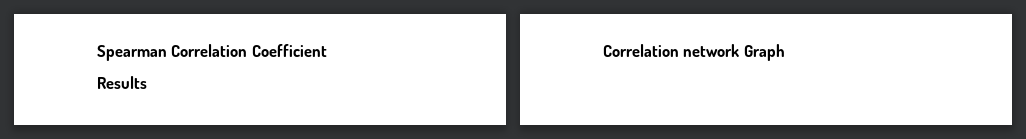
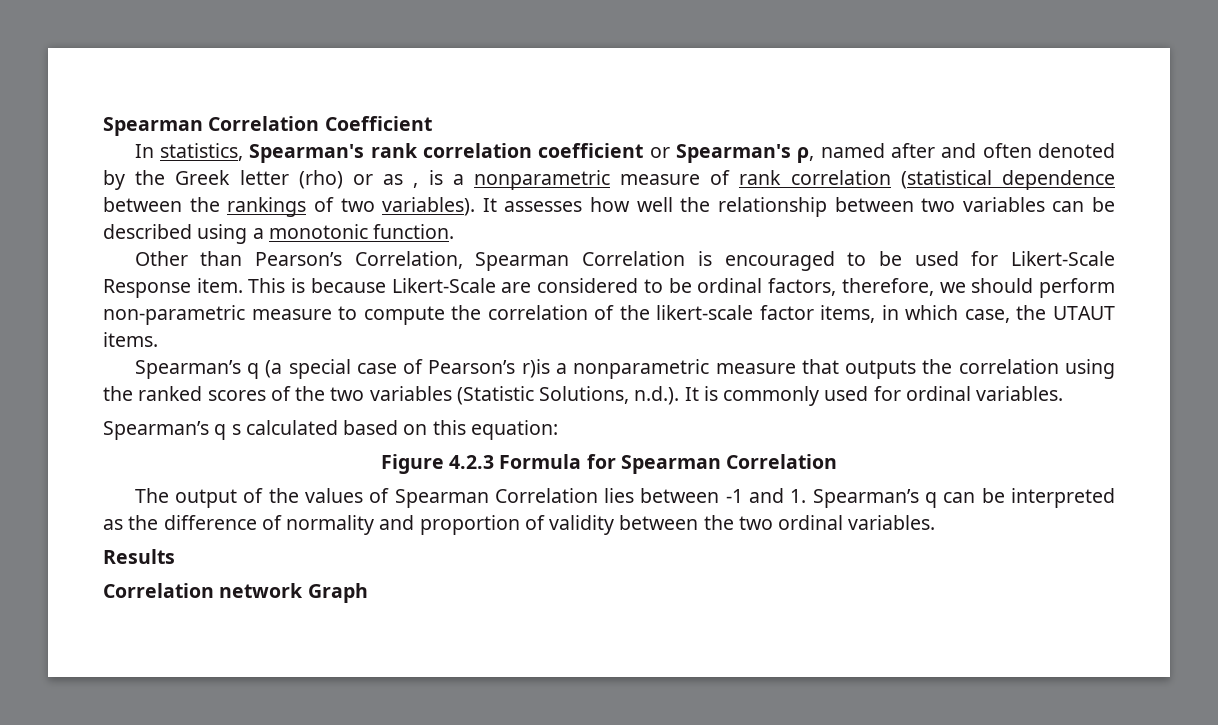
+ In statistics, Spearman's rank correlation coefficient or Spearman's ρ, named after and often denoted by the Greek letter (rho) or as , is a nonparametric measure of rank correlation (statistical dependence between the rankings of two variables). It assesses how well the relationship between two variables can be described using a monotonic function.
+ Other than Pearson’s Correlation, Spearman Correlation is encouraged to be used for Likert-Scale Response item. This is because Likert-Scale are considered to be ordinal factors, therefore, we should perform non-parametric measure to compute the correlation of the likert-scale factor items, in which case, the UTAUT items.
+ Spearman’s q (a special case of Pearson’s r)is a nonparametric measure that outputs the correlation using the ranked scores of the two variables (Statistic Solutions, n.d.). It is commonly used for ordinal variables.
+ Spearman’s q s calculated based on this equation:
+ Figure 4.2.3 Formula for Spearman Correlation
+ The output of the values of Spearman Correlation lies between -1 and 1. Spearman’s q can be interpreted as the difference of normality and proportion of validity between the two ordinal variables.

